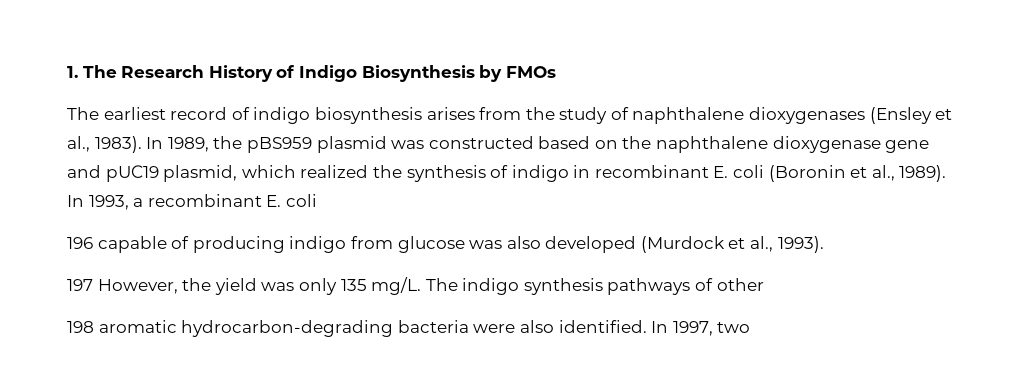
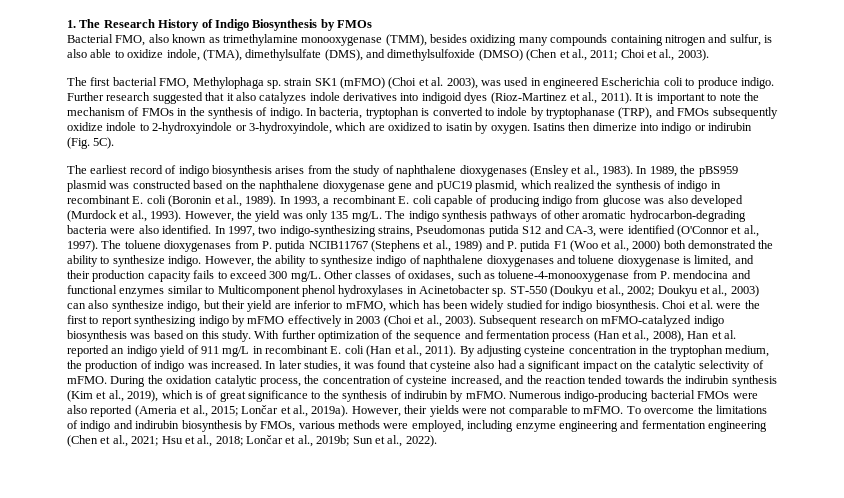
+ Bacterial FMO, also known as trimethylamine monooxygenase (TMM), besides oxidizing many compounds containing nitrogen and sulfur, is also able to oxidize indole, (TMA), dimethylsulfate (DMS), and dimethylsulfoxide (DMSO) (Chen et al., 2011; Choi et al., 2003).
+ The first bacterial FMO, Methylophaga sp. strain SK1 (mFMO) (Choi et al. 2003), was used in engineered Escherichia coli to produce indigo. Further research suggested that it also catalyzes indole derivatives into indigoid dyes (Rioz-Martinez et al., 2011). It is important to note the mechanism of FMOs in the synthesis of indigo. In bacteria, tryptophan is converted to indole by tryptophanase (TRP), and FMOs subsequently oxidize indole to 2-hydroxyindole or 3-hydroxyindole, which are oxidized to isatin by oxygen. Isatins then dimerize into indigo or indirubin (Fig. 5C).
- In 1993, a recombinant E. coli
- 196 capable of producing indigo from glucose was also developed (Murdock et al., 1993).
- 197 However, the yield was only 135 mg/L.
+ In 1993, a recombinant E. coli capable of producing indigo from glucose was also developed (Murdock et al., 1993). However, the yield was only 135 mg/L.
- The indigo synthesis pathways of other
- 198 aromatic hydrocarbon-degrading bacteria were also identified.
+ The indigo synthesis pathways of other aromatic hydrocarbon-degrading bacteria were also identified.
- In 1997, two
+ In 1997, two indigo-synthesizing strains, Pseudomonas putida S12 and CA-3, were identified (O'Connor et al., 1997). The toluene dioxygenases from P. putida NCIB11767 (Stephens et al., 1989) and P. putida F1 (Woo et al., 2000) both demonstrated the ability to synthesize indigo. However, the ability to synthesize indigo of naphthalene dioxygenases and toluene dioxygenase is limited, and their production capacity fails to exceed 300 mg/L. Other classes of oxidases, such as toluene-4-monooxygenase from P. mendocina and functional enzymes similar to Multicomponent phenol hydroxylases in Acinetobacter sp. ST-550 (Doukyu et al., 2002; Doukyu et al., 2003) can also synthesize indigo, but their yield are inferior to mFMO, which has been widely studied for indigo biosynthesis. Choi et al. were the first to report synthesizing indigo by mFMO effectively in 2003 (Choi et al., 2003). Subsequent research on mFMO-catalyzed indigo biosynthesis was based on this study. With further optimization of the sequence and fermentation process (Han et al., 2008), Han et al. reported an indigo yield of 911 mg/L in recombinant E. coli (Han et al., 2011). By adjusting cysteine concentration in the tryptophan medium, the production of indigo was increased. In later studies, it was found that cysteine also had a significant impact on the catalytic selectivity of mFMO. During the oxidation catalytic process, the concentration of cysteine increased, and the reaction tended towards the indirubin synthesis (Kim et al., 2019), which is of great significance to the synthesis of indirubin by mFMO. Numerous indigo-producing bacterial FMOs were also reported (Ameria et al., 2015; Lončar et al., 2019a). However, their yields were not comparable to mFMO. To overcome the limitations of indigo and indirubin biosynthesis by FMOs, various methods were employed, including enzyme engineering and fermentation engineering (Chen et al., 2021; Hsu et al., 2018; Lončar et al., 2019b; Sun et al., 2022).

